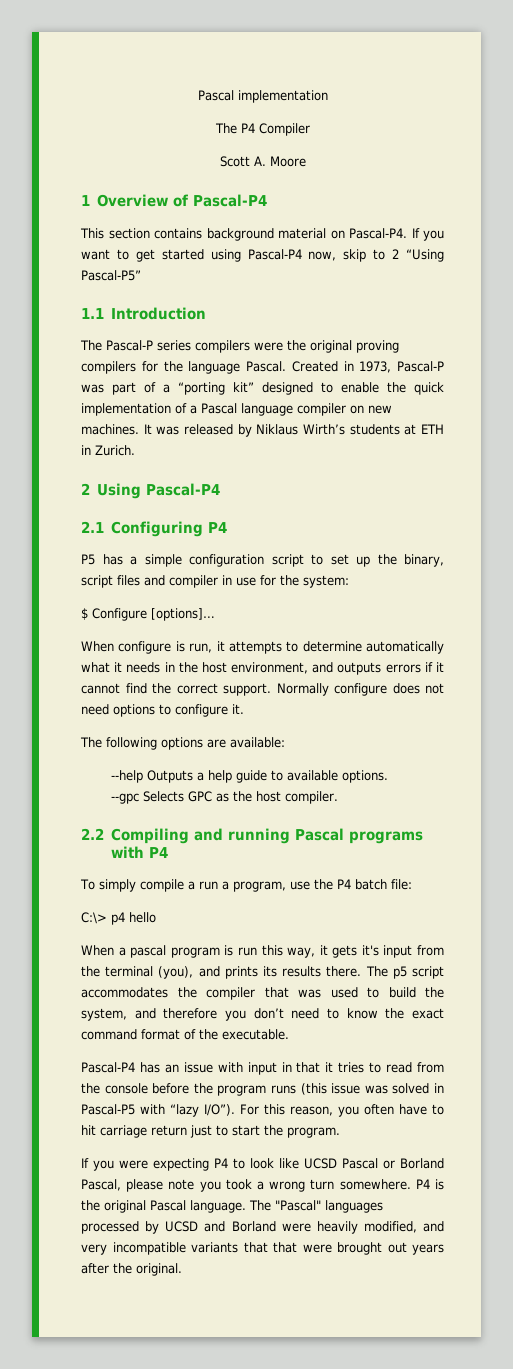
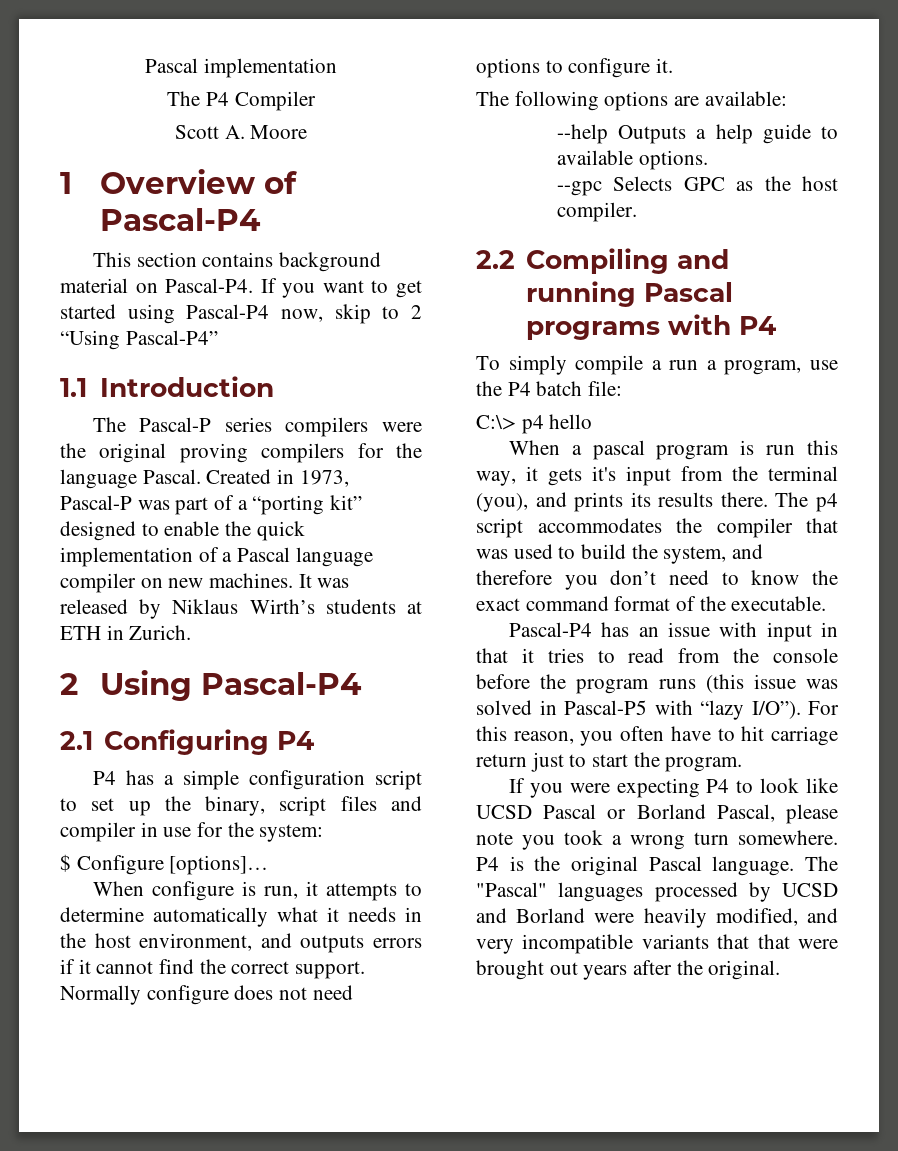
- If you want to get started using Pascal-P4 now, skip to 2 “Using Pascal-P5”
+ If you want to get started using Pascal-P4 now, skip to 2 “Using Pascal-P4”
- P5 has a simple configuration script to set up the binary, script files and compiler in use for the system:
+ P4 has a simple configuration script to set up the binary, script files and compiler in use for the system:
- The p5 script accommodates the compiler that was used to build the system, and therefore you don’t need to know the exact command format of the executable.
+ The p4 script accommodates the compiler that was used to build the system, and therefore you don’t need to know the exact command format of the executable.

